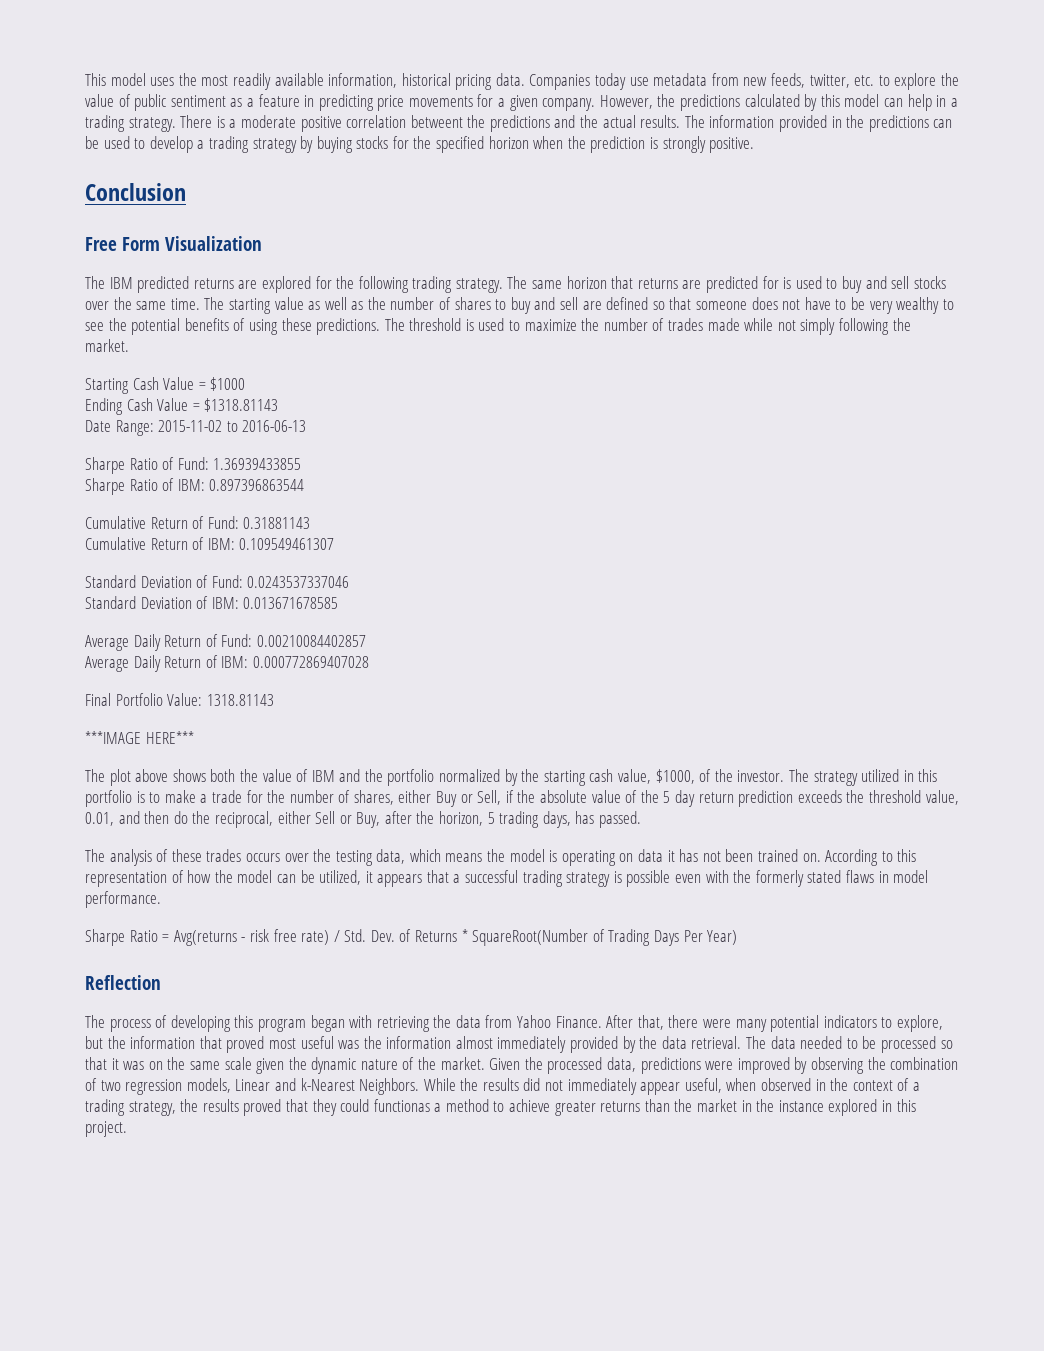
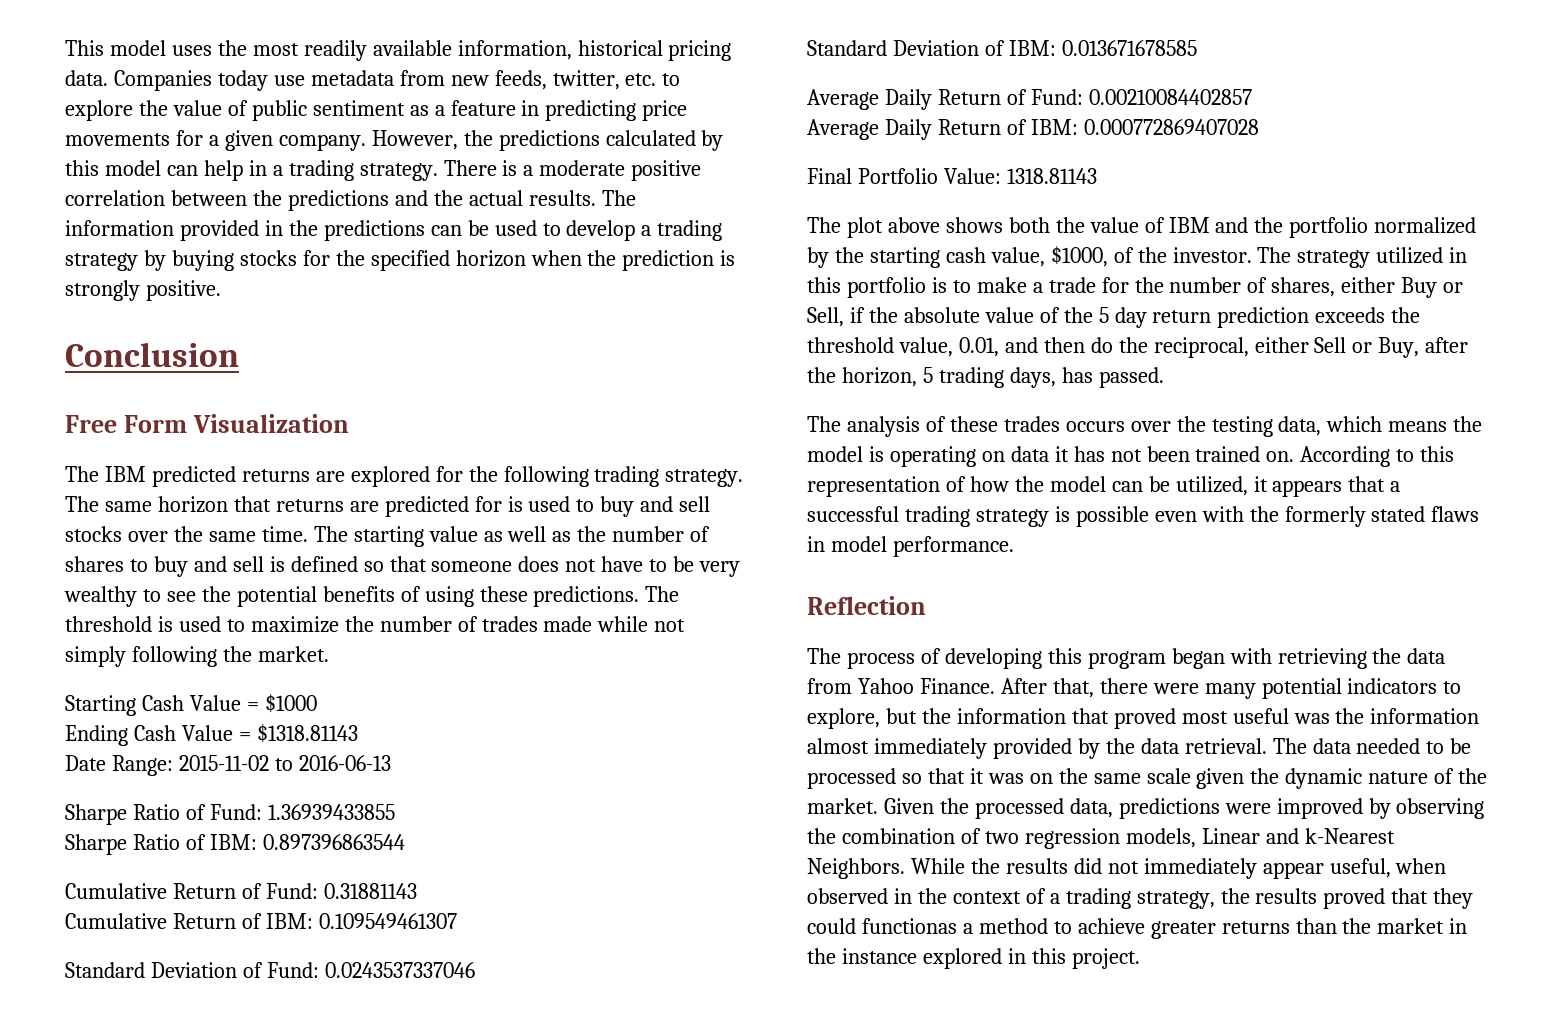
- There is a moderate positive correlation betweent the predictions and the actual results.
+ There is a moderate positive correlation between the predictions and the actual results.
- The starting value as well as the number of shares to buy and sell are defined so that someone does not have to be very wealthy to see the potential benefits of using these predictions.
+ The starting value as well as the number of shares to buy and sell is defined so that someone does not have to be very wealthy to see the potential benefits of using these predictions.
- ***IMAGE HERE***
- Sharpe Ratio = Avg(returns - risk free rate) / Std. Dev. of Returns * SquareRoot(Number of Trading Days Per Year)

